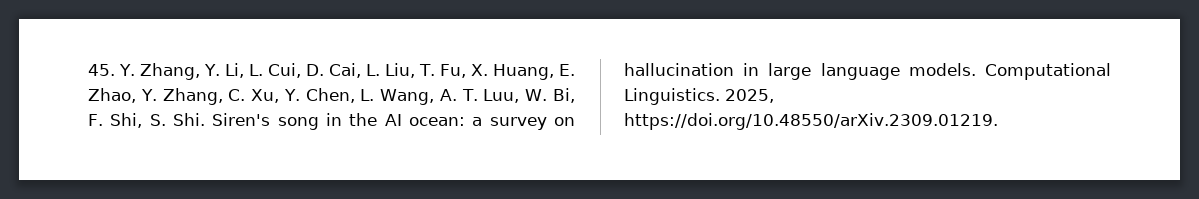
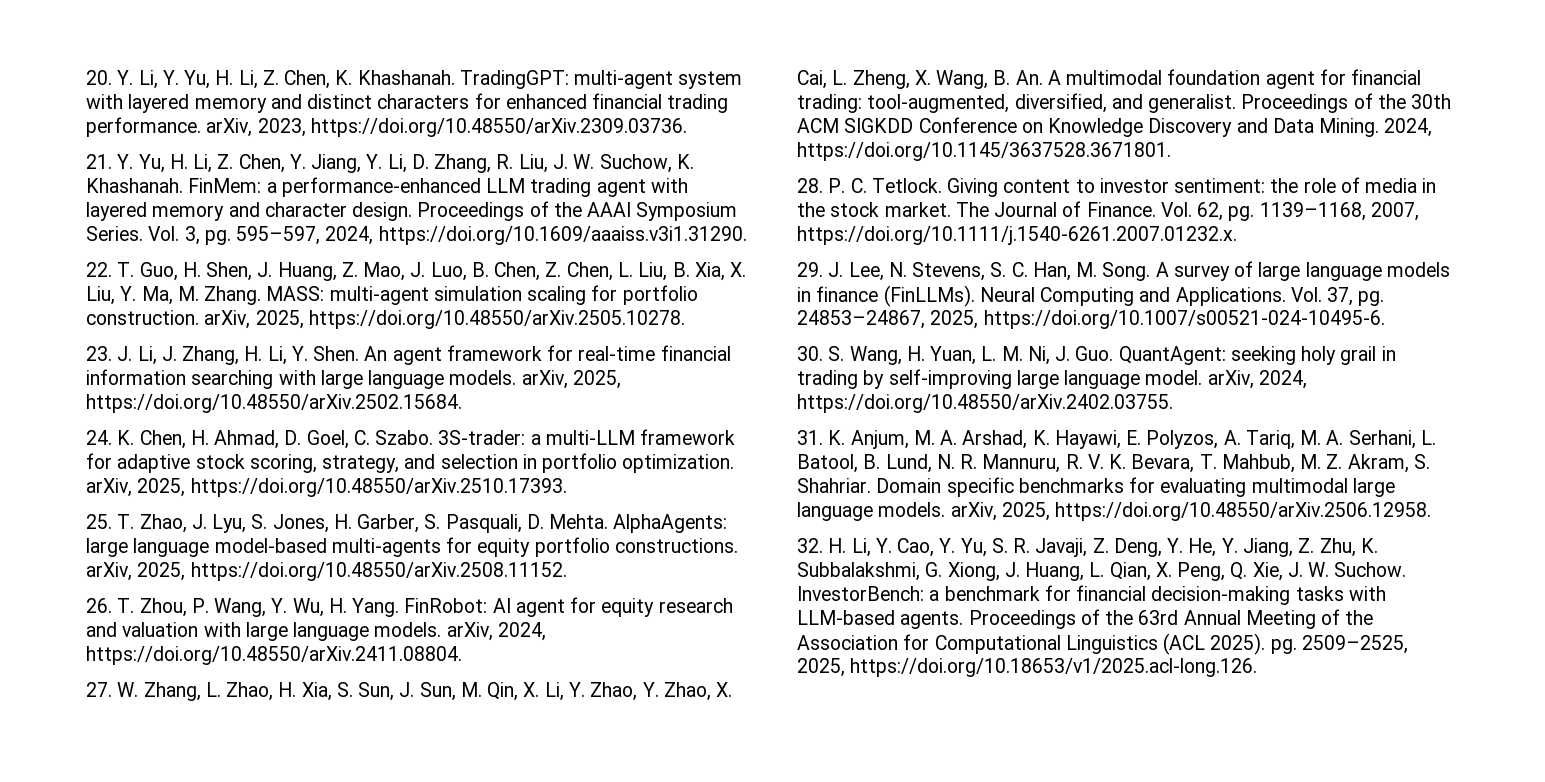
- 45. Y. Zhang, Y. Li, L. Cui, D. Cai, L. Liu, T. Fu, X. Huang, E. Zhao, Y. Zhang, C. Xu, Y. Chen, L. Wang, A. T. Luu, W. Bi, F. Shi, S. Shi. Siren's song in the AI ocean: a survey on hallucination in large language models. Computational Linguistics. 2025, https://doi.org/10.48550/arXiv.2309.01219.
+ 20. Y. Li, Y. Yu, H. Li, Z. Chen, K. Khashanah. TradingGPT: multi-agent system with layered memory and distinct characters for enhanced financial trading performance. arXiv, 2023, https://doi.org/10.48550/arXiv.2309.03736.
+ 21. Y. Yu, H. Li, Z. Chen, Y. Jiang, Y. Li, D. Zhang, R. Liu, J. W. Suchow, K. Khashanah. FinMem: a performance-enhanced LLM trading agent with layered memory and character design. Proceedings of the AAAI Symposium Series. Vol. 3, pg. 595–597, 2024, https://doi.org/10.1609/aaaiss.v3i1.31290.
+ 22. T. Guo, H. Shen, J. Huang, Z. Mao, J. Luo, B. Chen, Z. Chen, L. Liu, B. Xia, X. Liu, Y. Ma, M. Zhang. MASS: multi-agent simulation scaling for portfolio construction. arXiv, 2025, https://doi.org/10.48550/arXiv.2505.10278.
+ 23. J. Li, J. Zhang, H. Li, Y. Shen. An agent framework for real-time financial information searching with large language models. arXiv, 2025, https://doi.org/10.48550/arXiv.2502.15684.
+ 24. K. Chen, H. Ahmad, D. Goel, C. Szabo. 3S-trader: a multi-LLM framework for adaptive stock scoring, strategy, and selection in portfolio optimization. arXiv, 2025, https://doi.org/10.48550/arXiv.2510.17393.
+ 25. T. Zhao, J. Lyu, S. Jones, H. Garber, S. Pasquali, D. Mehta. AlphaAgents: large language model-based multi-agents for equity portfolio constructions. arXiv, 2025, https://doi.org/10.48550/arXiv.2508.11152.
+ 26. T. Zhou, P. Wang, Y. Wu, H. Yang. FinRobot: AI agent for equity research and valuation with large language models. arXiv, 2024, https://doi.org/10.48550/arXiv.2411.08804.
+ 27. W. Zhang, L. Zhao, H. Xia, S. Sun, J. Sun, M. Qin, X. Li, Y. Zhao, Y. Zhao, X. Cai, L. Zheng, X. Wang, B. An. A multimodal foundation agent for financial trading: tool-augmented, diversified, and generalist. Proceedings of the 30th ACM SIGKDD Conference on Knowledge Discovery and Data Mining. 2024, https://doi.org/10.1145/3637528.3671801.
+ 28. P. C. Tetlock. Giving content to investor sentiment: the role of media in the stock market. The Journal of Finance. Vol. 62, pg. 1139–1168, 2007, https://doi.org/10.1111/j.1540-6261.2007.01232.x.
+ 29. J. Lee, N. Stevens, S. C. Han, M. Song. A survey of large language models in finance (FinLLMs). Neural Computing and Applications. Vol. 37, pg. 24853–24867, 2025, https://doi.org/10.1007/s00521-024-10495-6.
+ 30. S. Wang, H. Yuan, L. M. Ni, J. Guo. QuantAgent: seeking holy grail in trading by self-improving large language model. arXiv, 2024, https://doi.org/10.48550/arXiv.2402.03755.
+ 31. K. Anjum, M. A. Arshad, K. Hayawi, E. Polyzos, A. Tariq, M. A. Serhani, L. Batool, B. Lund, N. R. Mannuru, R. V. K. Bevara, T. Mahbub, M. Z. Akram, S. Shahriar. Domain specific benchmarks for evaluating multimodal large language models. arXiv, 2025, https://doi.org/10.48550/arXiv.2506.12958.
+ 32. H. Li, Y. Cao, Y. Yu, S. R. Javaji, Z. Deng, Y. He, Y. Jiang, Z. Zhu, K. Subbalakshmi, G. Xiong, J. Huang, L. Qian, X. Peng, Q. Xie, J. W. Suchow. InvestorBench: a benchmark for financial decision-making tasks with LLM-based agents. Proceedings of the 63rd Annual Meeting of the Association for Computational Linguistics (ACL 2025). pg. 2509–2525, 2025, https://doi.org/10.18653/v1/2025.acl-long.126.

